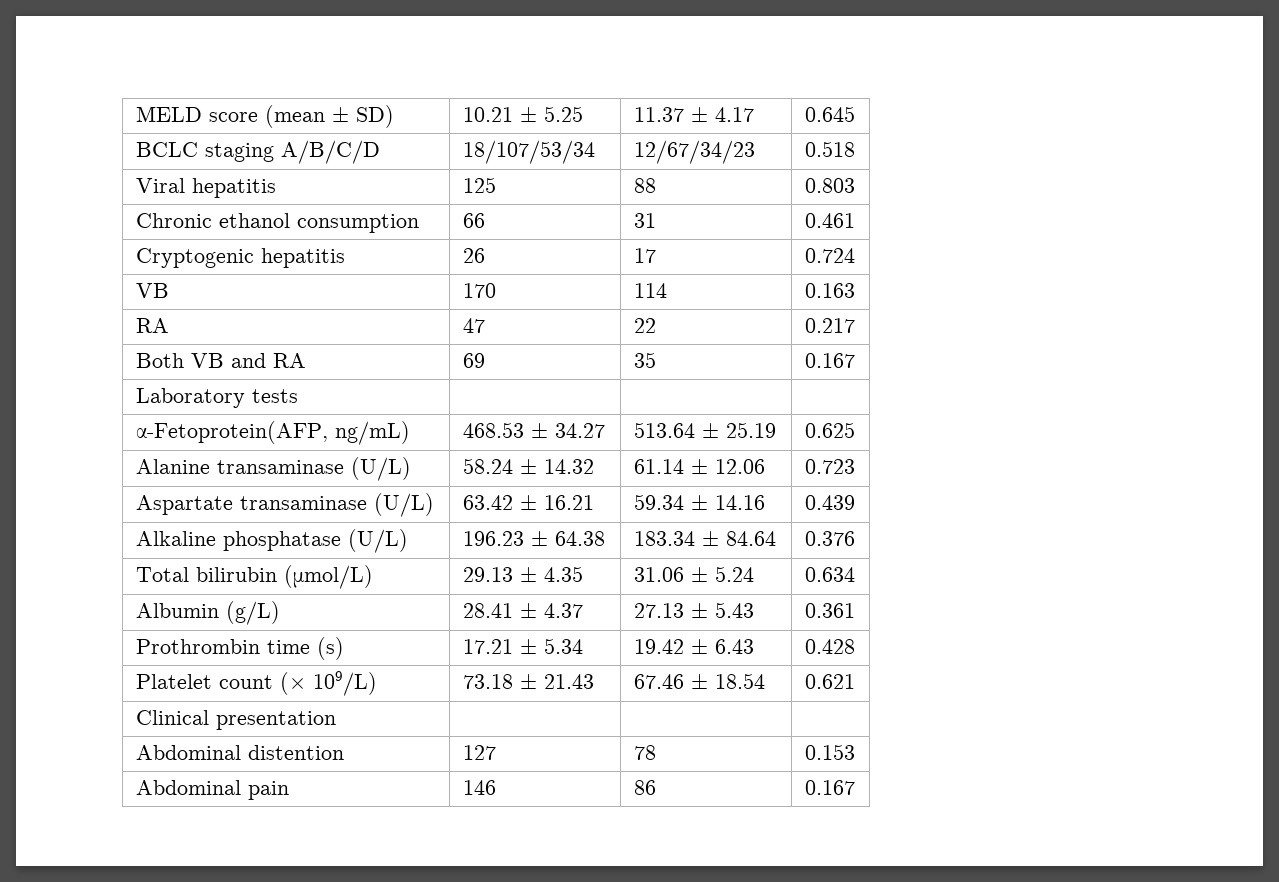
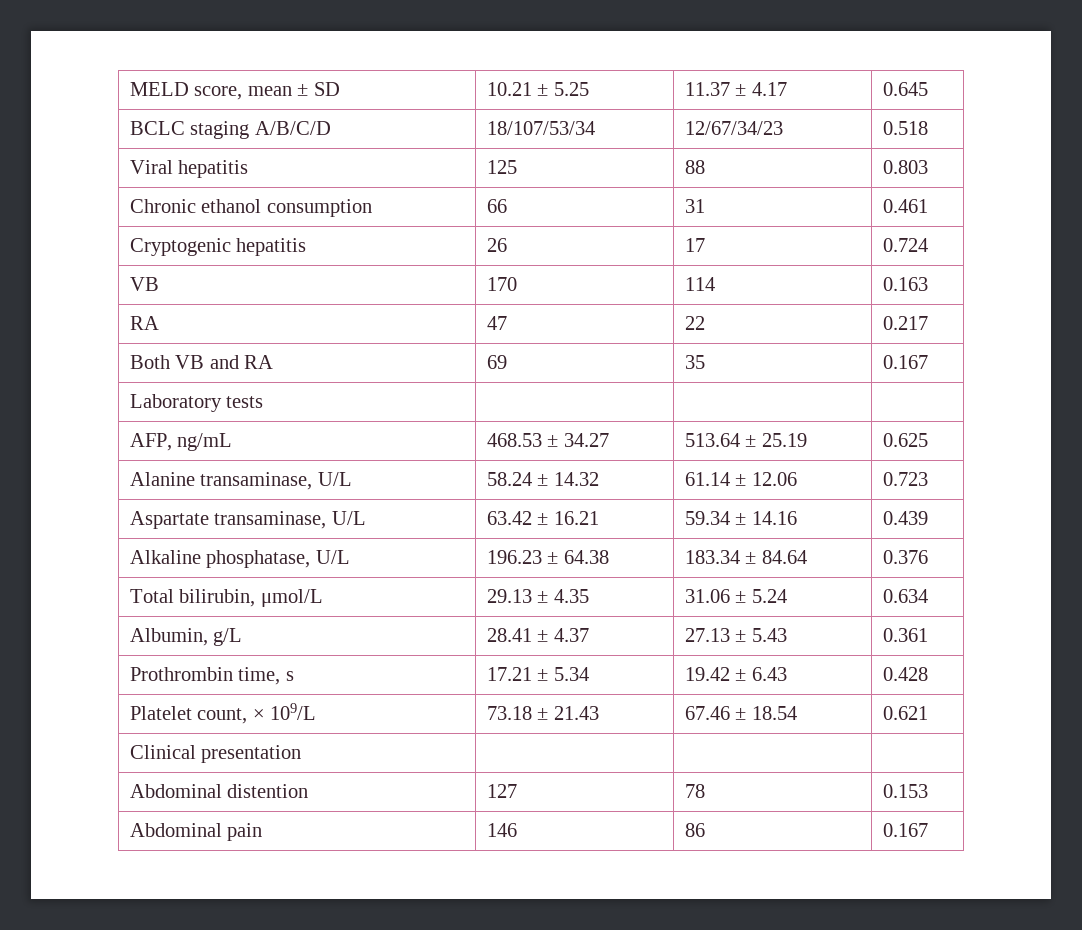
- MELD score (mean ± SD) | 10.21 ± 5.25 | 11.37 ± 4.17 | 0.645
+ MELD score, mean ± SD | 10.21 ± 5.25 | 11.37 ± 4.17 | 0.645
- α-Fetoprotein(AFP, ng/mL) | 468.53 ± 34.27 | 513.64 ± 25.19 | 0.625
+ AFP, ng/mL | 468.53 ± 34.27 | 513.64 ± 25.19 | 0.625
- Alanine transaminase (U/L) | 58.24 ± 14.32 | 61.14 ± 12.06 | 0.723
+ Alanine transaminase, U/L | 58.24 ± 14.32 | 61.14 ± 12.06 | 0.723
- Aspartate transaminase (U/L) | 63.42 ± 16.21 | 59.34 ± 14.16 | 0.439
+ Aspartate transaminase, U/L | 63.42 ± 16.21 | 59.34 ± 14.16 | 0.439
- Alkaline phosphatase (U/L) | 196.23 ± 64.38 | 183.34 ± 84.64 | 0.376
+ Alkaline phosphatase, U/L | 196.23 ± 64.38 | 183.34 ± 84.64 | 0.376
- Total bilirubin (μmol/L) | 29.13 ± 4.35 | 31.06 ± 5.24 | 0.634
+ Total bilirubin, μmol/L | 29.13 ± 4.35 | 31.06 ± 5.24 | 0.634
- Albumin (g/L) | 28.41 ± 4.37 | 27.13 ± 5.43 | 0.361
+ Albumin, g/L | 28.41 ± 4.37 | 27.13 ± 5.43 | 0.361
- Prothrombin time (s) | 17.21 ± 5.34 | 19.42 ± 6.43 | 0.428
+ Prothrombin time, s | 17.21 ± 5.34 | 19.42 ± 6.43 | 0.428
- Platelet count (× 109/L) | 73.18 ± 21.43 | 67.46 ± 18.54 | 0.621
+ Platelet count, × 109/L | 73.18 ± 21.43 | 67.46 ± 18.54 | 0.621

